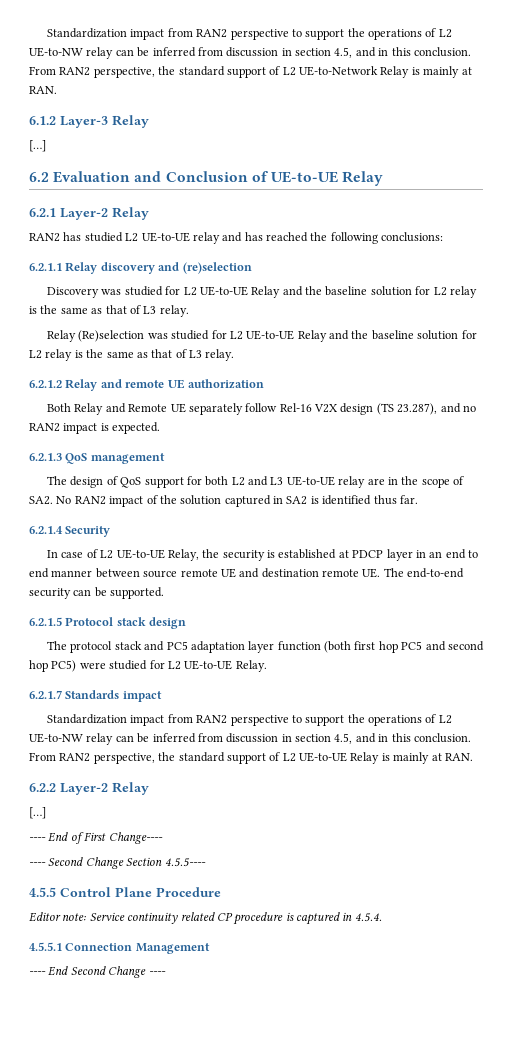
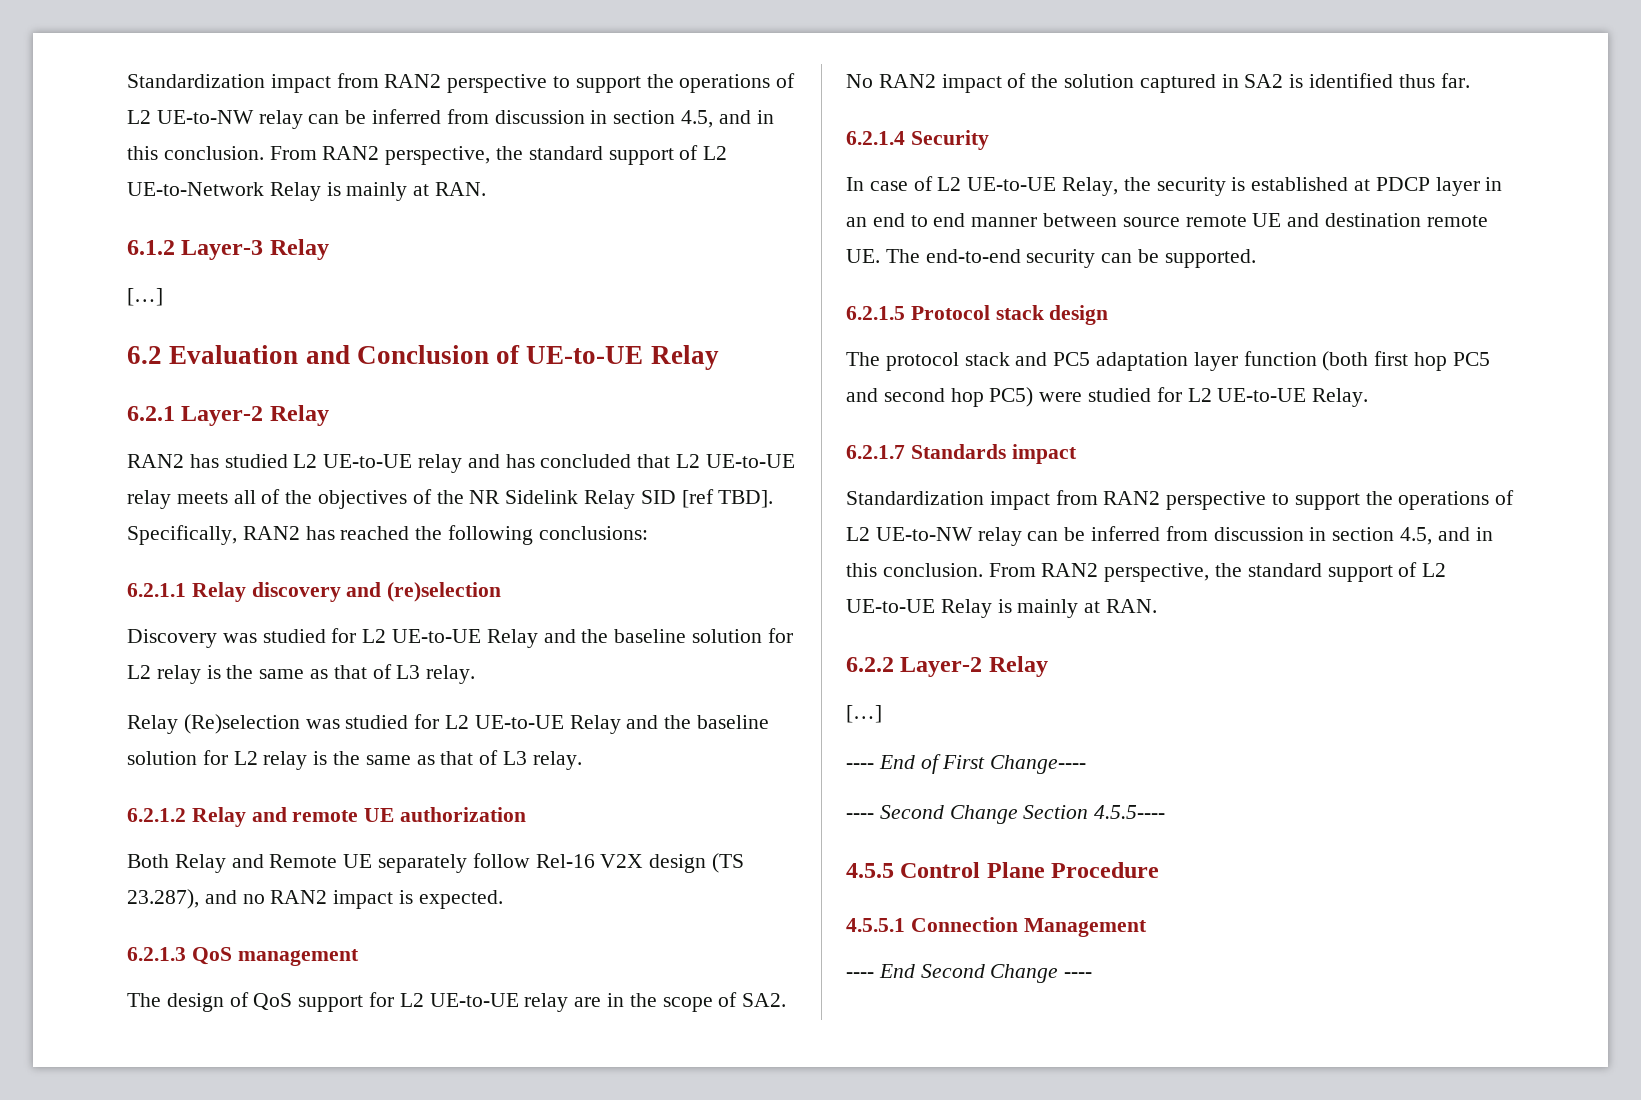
- RAN2 has studied L2 UE-to-UE relay and has reached the following conclusions:
+ RAN2 has studied L2 UE-to-UE relay and has concluded that L2 UE-to-UE relay meets all of the objectives of the NR Sidelink Relay SID [ref TBD]. Specifically, RAN2 has reached the following conclusions:
- The design of QoS support for both L2 and L3 UE-to-UE relay are in the scope of SA2. No RAN2 impact of the solution captured in SA2 is identified thus far.
+ The design of QoS support for L2 UE-to-UE relay are in the scope of SA2. No RAN2 impact of the solution captured in SA2 is identified thus far.
- Editor note: Service continuity related CP procedure is captured in 4.5.4.

